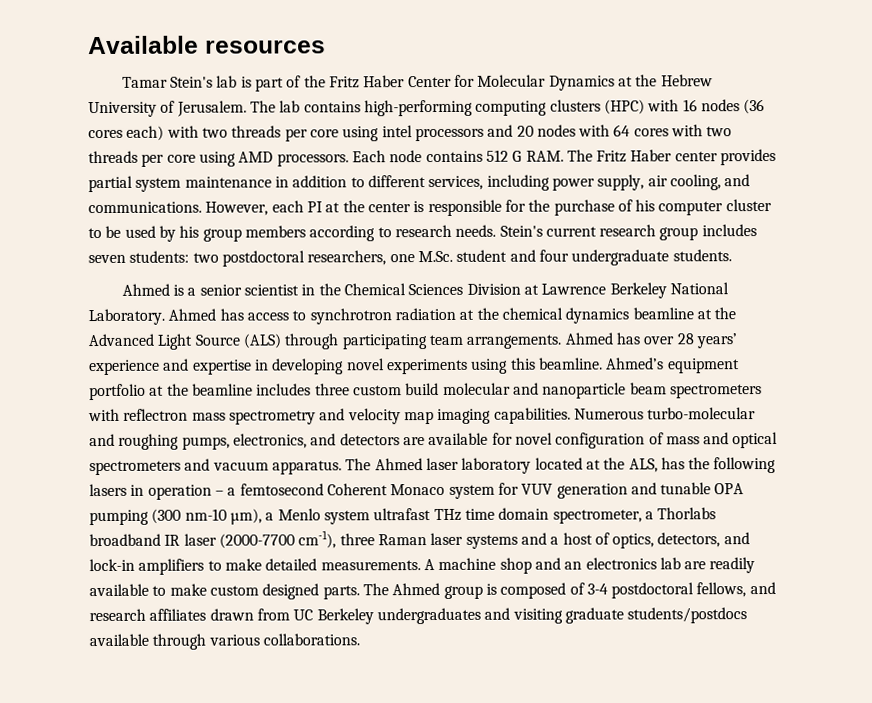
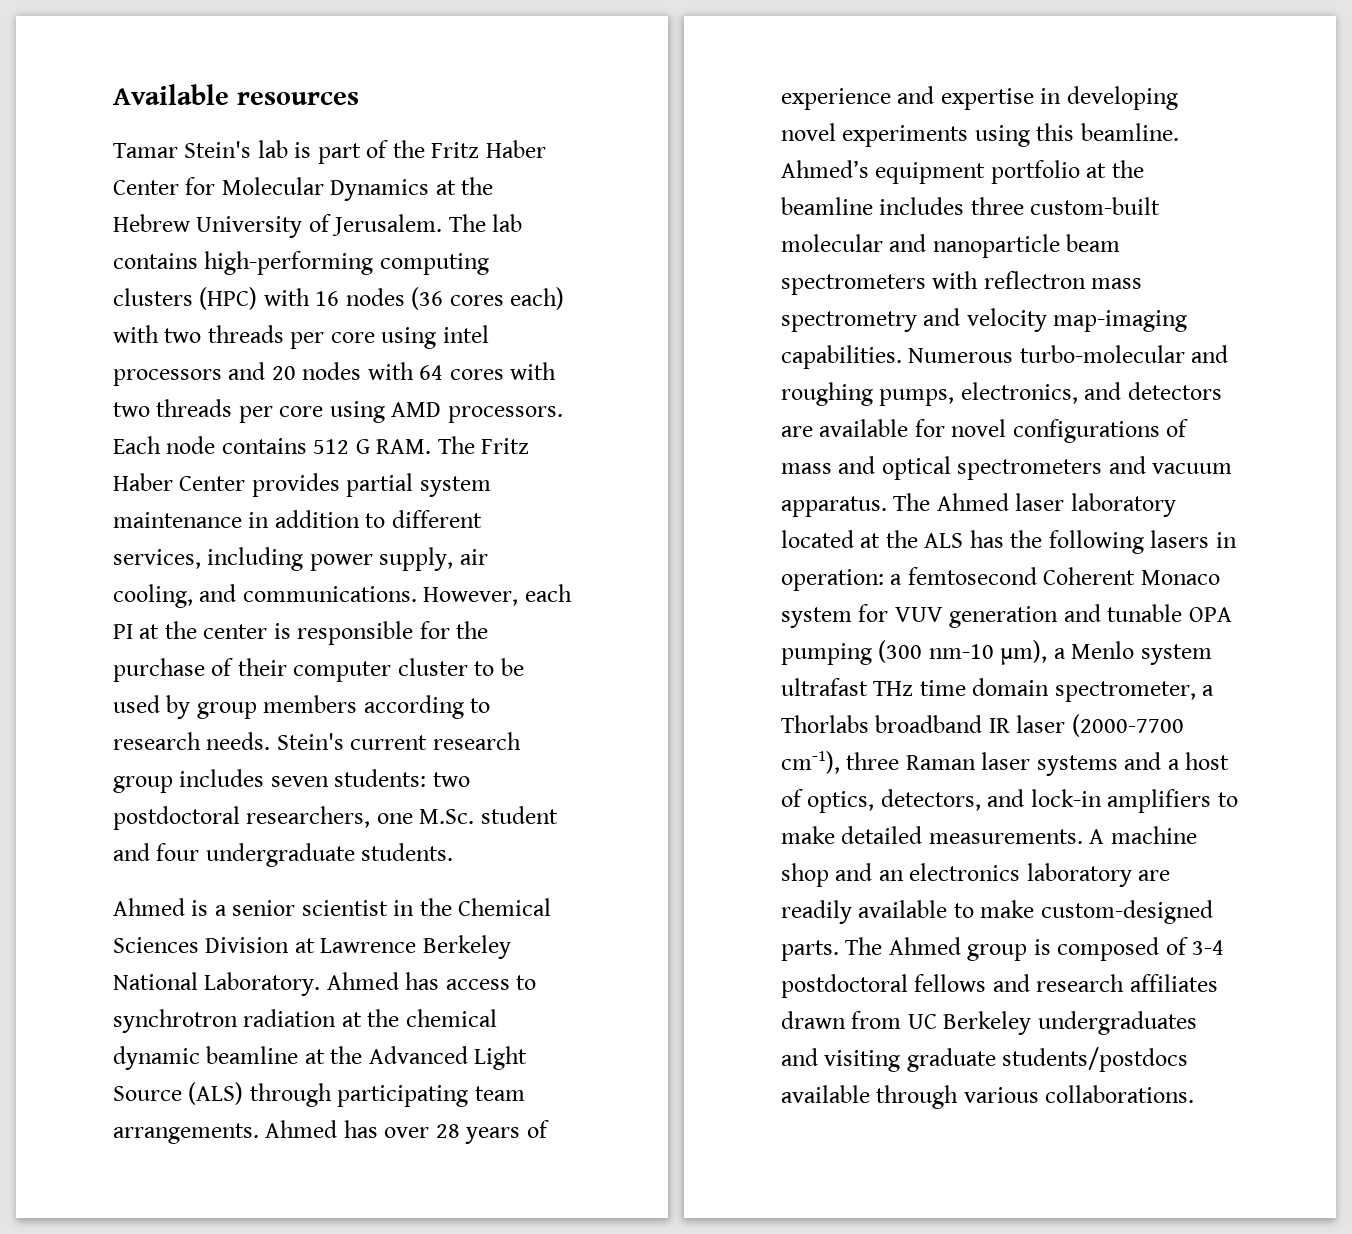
- Each node contains 512 G RAM. The Fritz Haber center provides partial system maintenance in addition to different services, including power supply, air cooling, and communications.
+ Each node contains 512 G RAM. The Fritz Haber Center provides partial system maintenance in addition to different services, including power supply, air cooling, and communications.
- However, each PI at the center is responsible for the purchase of his computer cluster to be used by his group members according to research needs.
+ However, each PI at the center is responsible for the purchase of their computer cluster to be used by group members according to research needs.
- Ahmed has access to synchrotron radiation at the chemical dynamics beamline at the Advanced Light Source (ALS) through participating team arrangements.
+ Ahmed has access to synchrotron radiation at the chemical dynamic beamline at the Advanced Light Source (ALS) through participating team arrangements.
- Ahmed has over 28 years’ experience and expertise in developing novel experiments using this beamline.
+ Ahmed has over 28 years of experience and expertise in developing novel experiments using this beamline.
- Ahmed’s equipment portfolio at the beamline includes three custom build molecular and nanoparticle beam spectrometers with reflectron mass spectrometry and velocity map imaging capabilities.
+ Ahmed’s equipment portfolio at the beamline includes three custom-built molecular and nanoparticle beam spectrometers with reflectron mass spectrometry and velocity map-imaging capabilities.
- Numerous turbo-molecular and roughing pumps, electronics, and detectors are available for novel configuration of mass and optical spectrometers and vacuum apparatus.
+ Numerous turbo-molecular and roughing pumps, electronics, and detectors are available for novel configurations of mass and optical spectrometers and vacuum apparatus.
- The Ahmed laser laboratory located at the ALS, has the following lasers in operation – a femtosecond Coherent Monaco system for VUV generation and tunable OPA pumping (300 nm-10 µm), a Menlo system ultrafast THz time domain spectrometer, a Thorlabs broadband IR laser (2000-7700 cm-1), three Raman laser systems and a host of optics, detectors, and lock-in amplifiers to make detailed measurements.
+ The Ahmed laser laboratory located at the ALS has the following lasers in operation: a femtosecond Coherent Monaco system for VUV generation and tunable OPA pumping (300 nm-10 µm), a Menlo system ultrafast THz time domain spectrometer, a Thorlabs broadband IR laser (2000-7700 cm-1), three Raman laser systems and a host of optics, detectors, and lock-in amplifiers to make detailed measurements.
- A machine shop and an electronics lab are readily available to make custom designed parts.
+ A machine shop and an electronics laboratory are readily available to make custom-designed parts.
- The Ahmed group is composed of 3-4 postdoctoral fellows, and research affiliates drawn from UC Berkeley undergraduates and visiting graduate students/postdocs available through various collaborations.
+ The Ahmed group is composed of 3-4 postdoctoral fellows and research affiliates drawn from UC Berkeley undergraduates and visiting graduate students/postdocs available through various collaborations.

